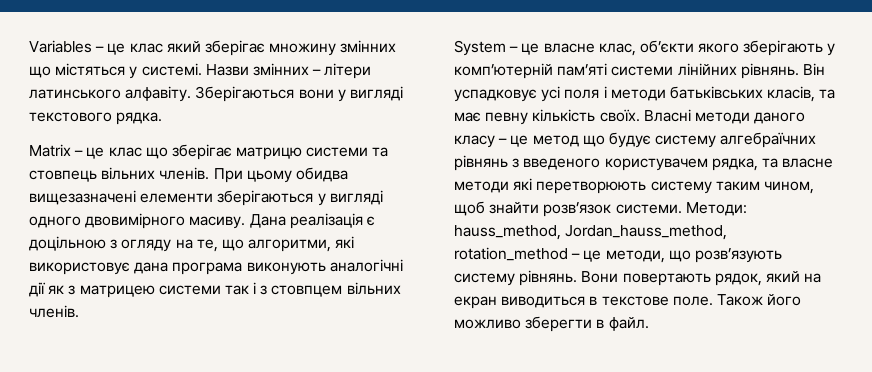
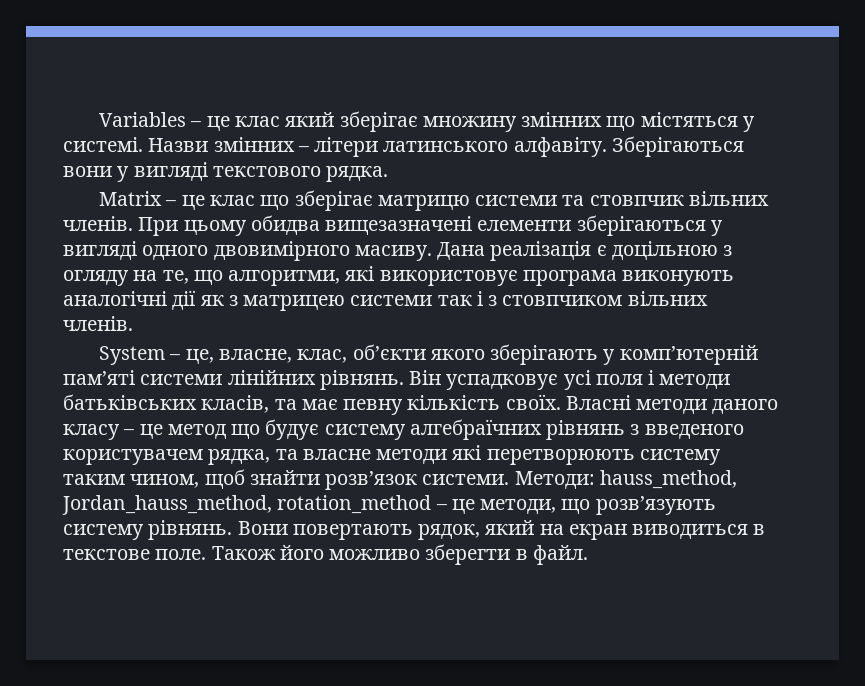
- Matrix – це клас що зберігає матрицю системи та стовпець вільних членів.
+ Matrix – це клас що зберігає матрицю системи та стовпчик вільних членів.
- Дана реалізація є доцільною з огляду на те, що алгоритми, які використовує дана програма виконують аналогічні дії як з матрицею системи так і з стовпцем вільних членів.
+ Дана реалізація є доцільною з огляду на те, що алгоритми, які використовує програма виконують аналогічні дії як з матрицею системи так і з стовпчиком вільних членів.
- System – це власне клас, об’єкти якого зберігають у комп’ютерній пам’яті системи лінійних рівнянь.
+ System – це, власне, клас, об’єкти якого зберігають у комп’ютерній пам’яті системи лінійних рівнянь.

